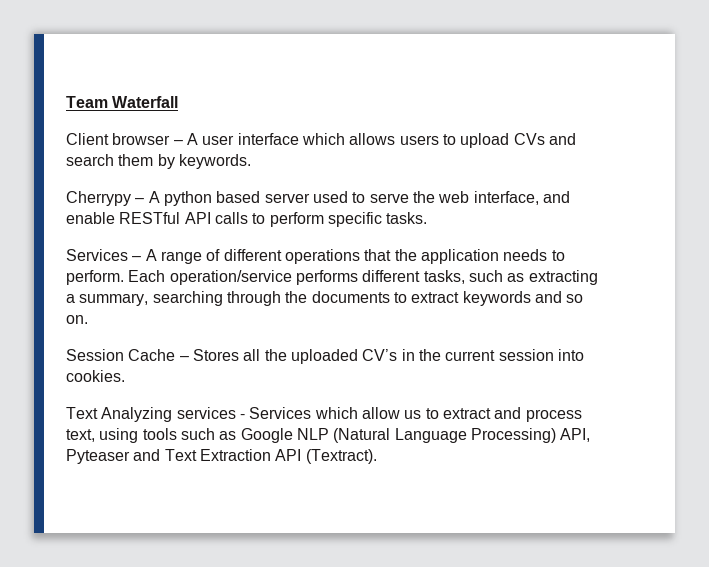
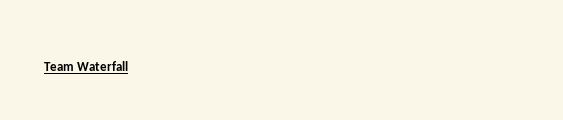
- Client browser – A user interface which allows users to upload CVs and search them by keywords.
- Cherrypy – A python based server used to serve the web interface, and enable RESTful API calls to perform specific tasks.
- Services – A range of different operations that the application needs to perform. Each operation/service performs different tasks, such as extracting a summary, searching through the documents to extract keywords and so on.
- Session Cache – Stores all the uploaded CV’s in the current session into cookies.
- Text Analyzing services - Services which allow us to extract and process text, using tools such as Google NLP (Natural Language Processing) API, Pyteaser and Text Extraction API (Textract).

